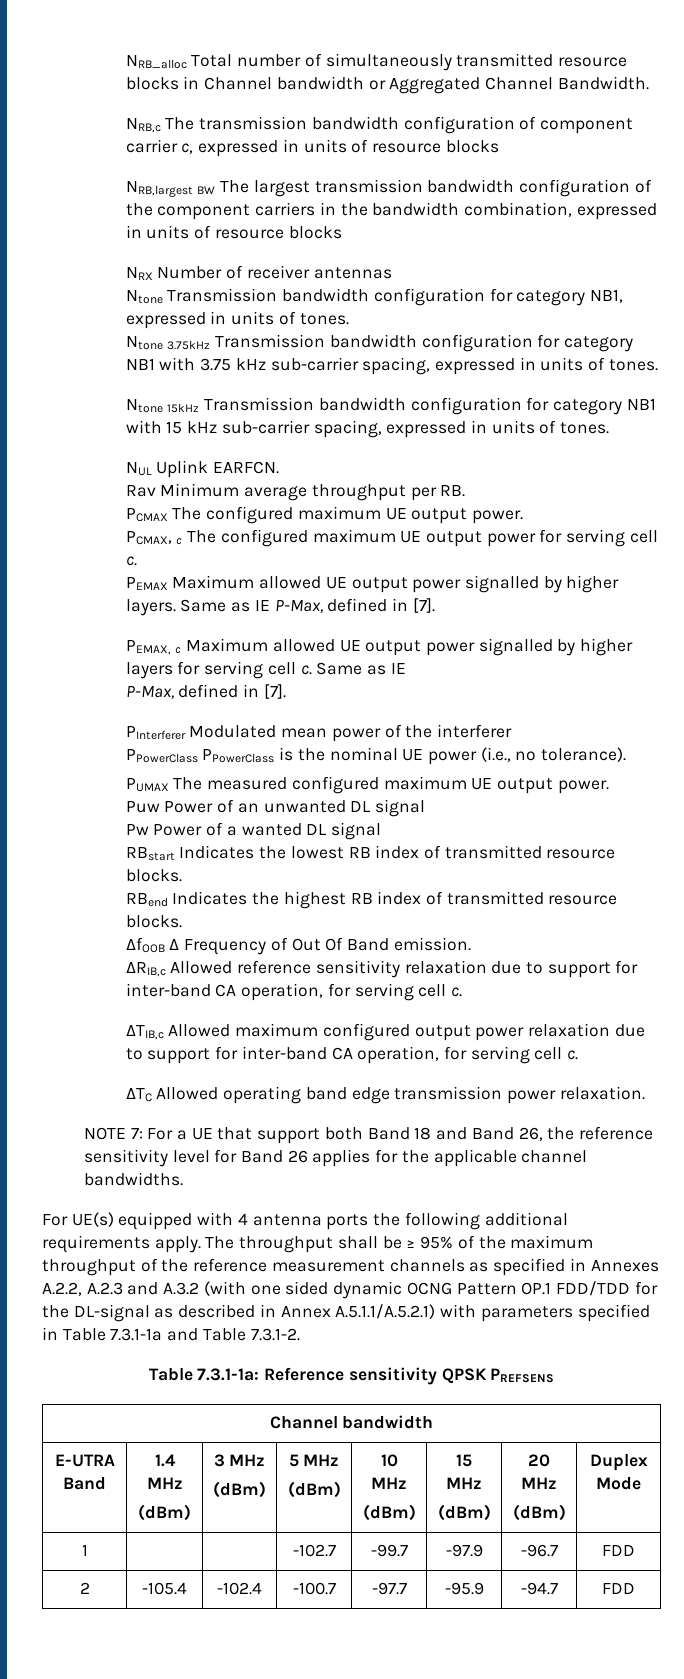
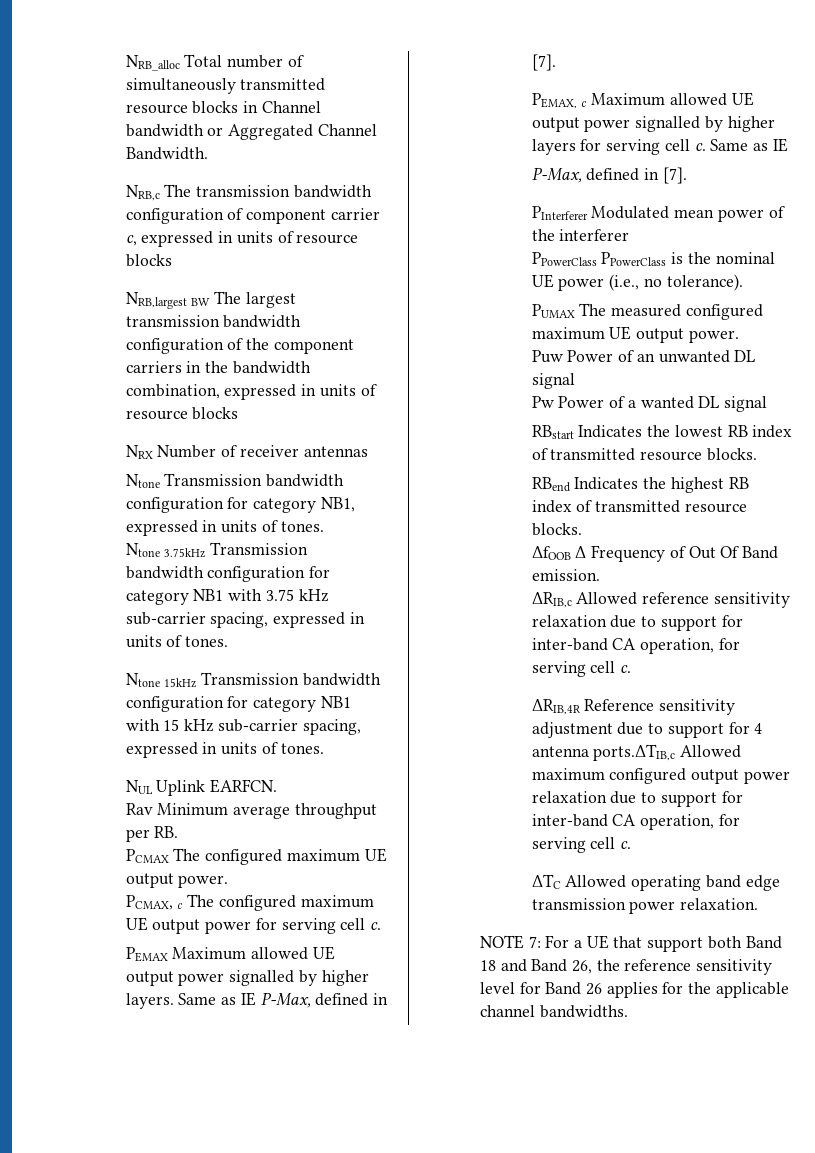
- ΔTIB,c Allowed maximum configured output power relaxation due to support for inter-band CA operation, for serving cell c.
+ ΔRIB,4R Reference sensitivity adjustment due to support for 4 antenna ports.ΔTIB,c Allowed maximum configured output power relaxation due to support for inter-band CA operation, for serving cell c.
- For UE(s) equipped with 4 antenna ports the following additional requirements apply. The throughput shall be ≥ 95% of the maximum throughput of the reference measurement channels as specified in Annexes A.2.2, A.2.3 and A.3.2 (with one sided dynamic OCNG Pattern OP.1 FDD/TDD for the DL-signal as described in Annex A.5.1.1/A.5.2.1) with parameters specified in Table 7.3.1-1a and Table 7.3.1-2.
- Table 7.3.1-1a: Reference sensitivity QPSK PREFSENS
- Channel bandwidth
- E-UTRA Band | 1.4 MHz
- (dBm) | 3 MHz
- (dBm) | 5 MHz
- (dBm) | 10 MHz
- (dBm) | 15 MHz
- (dBm) | 20 MHz
- (dBm) | Duplex Mode
- 1 | | | -102.7 | -99.7 | -97.9 | -96.7 | FDD
- 2 | -105.4 | -102.4 | -100.7 | -97.7 | -95.9 | -94.7 | FDD

